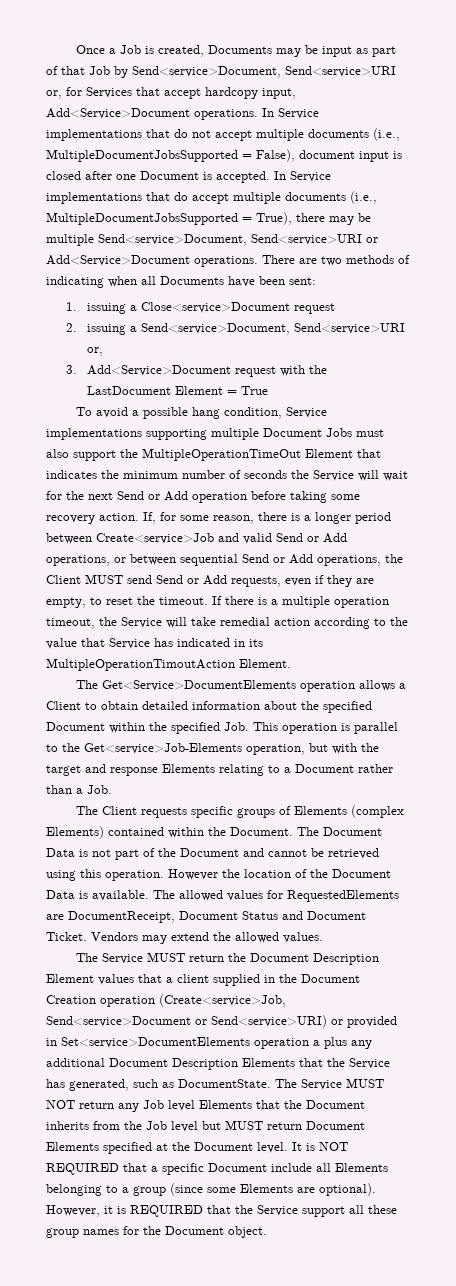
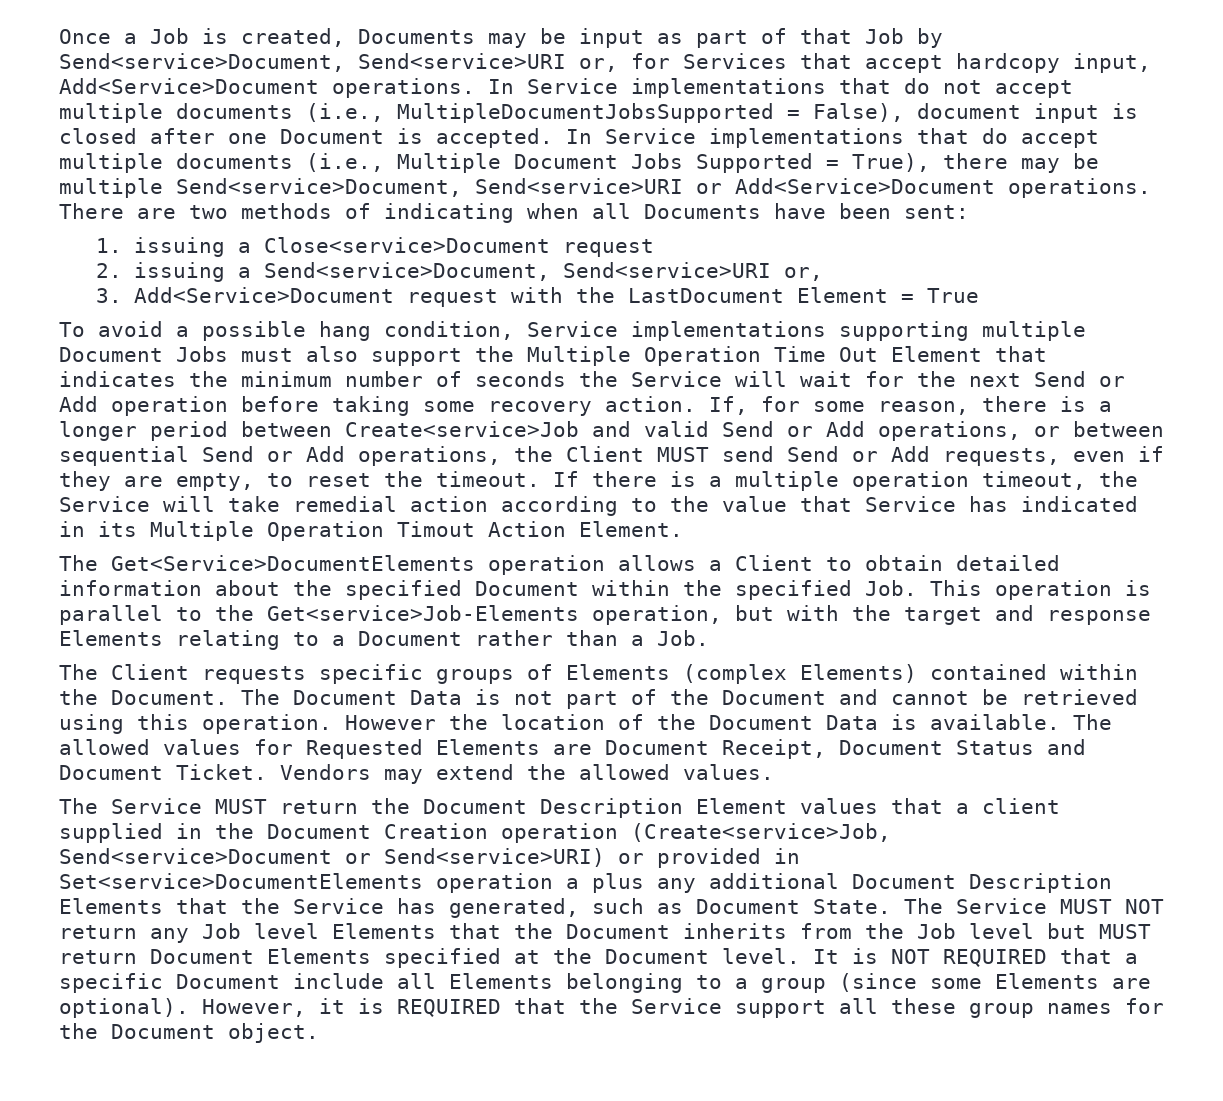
- In Service implementations that do accept multiple documents (i.e., MultipleDocumentJobsSupported = True), there may be multiple Send<service>Document, Send<service>URI or Add<Service>Document operations.
+ In Service implementations that do accept multiple documents (i.e., Multiple Document Jobs Supported = True), there may be multiple Send<service>Document, Send<service>URI or Add<Service>Document operations.
- To avoid a possible hang condition, Service implementations supporting multiple Document Jobs must also support the MultipleOperationTimeOut Element that indicates the minimum number of seconds the Service will wait for the next Send or Add operation before taking some recovery action.
+ To avoid a possible hang condition, Service implementations supporting multiple Document Jobs must also support the Multiple Operation Time Out Element that indicates the minimum number of seconds the Service will wait for the next Send or Add operation before taking some recovery action.
- If there is a multiple operation timeout, the Service will take remedial action according to the value that Service has indicated in its MultipleOperationTimoutAction Element.
+ If there is a multiple operation timeout, the Service will take remedial action according to the value that Service has indicated in its Multiple Operation Timout Action Element.
- The allowed values for RequestedElements are DocumentReceipt, Document Status and Document Ticket.
+ The allowed values for Requested Elements are Document Receipt, Document Status and Document Ticket.
- The Service MUST return the Document Description Element values that a client supplied in the Document Creation operation (Create<service>Job, Send<service>Document or Send<service>URI) or provided in Set<service>DocumentElements operation a plus any additional Document Description Elements that the Service has generated, such as DocumentState.
+ The Service MUST return the Document Description Element values that a client supplied in the Document Creation operation (Create<service>Job, Send<service>Document or Send<service>URI) or provided in Set<service>DocumentElements operation a plus any additional Document Description Elements that the Service has generated, such as Document State.

